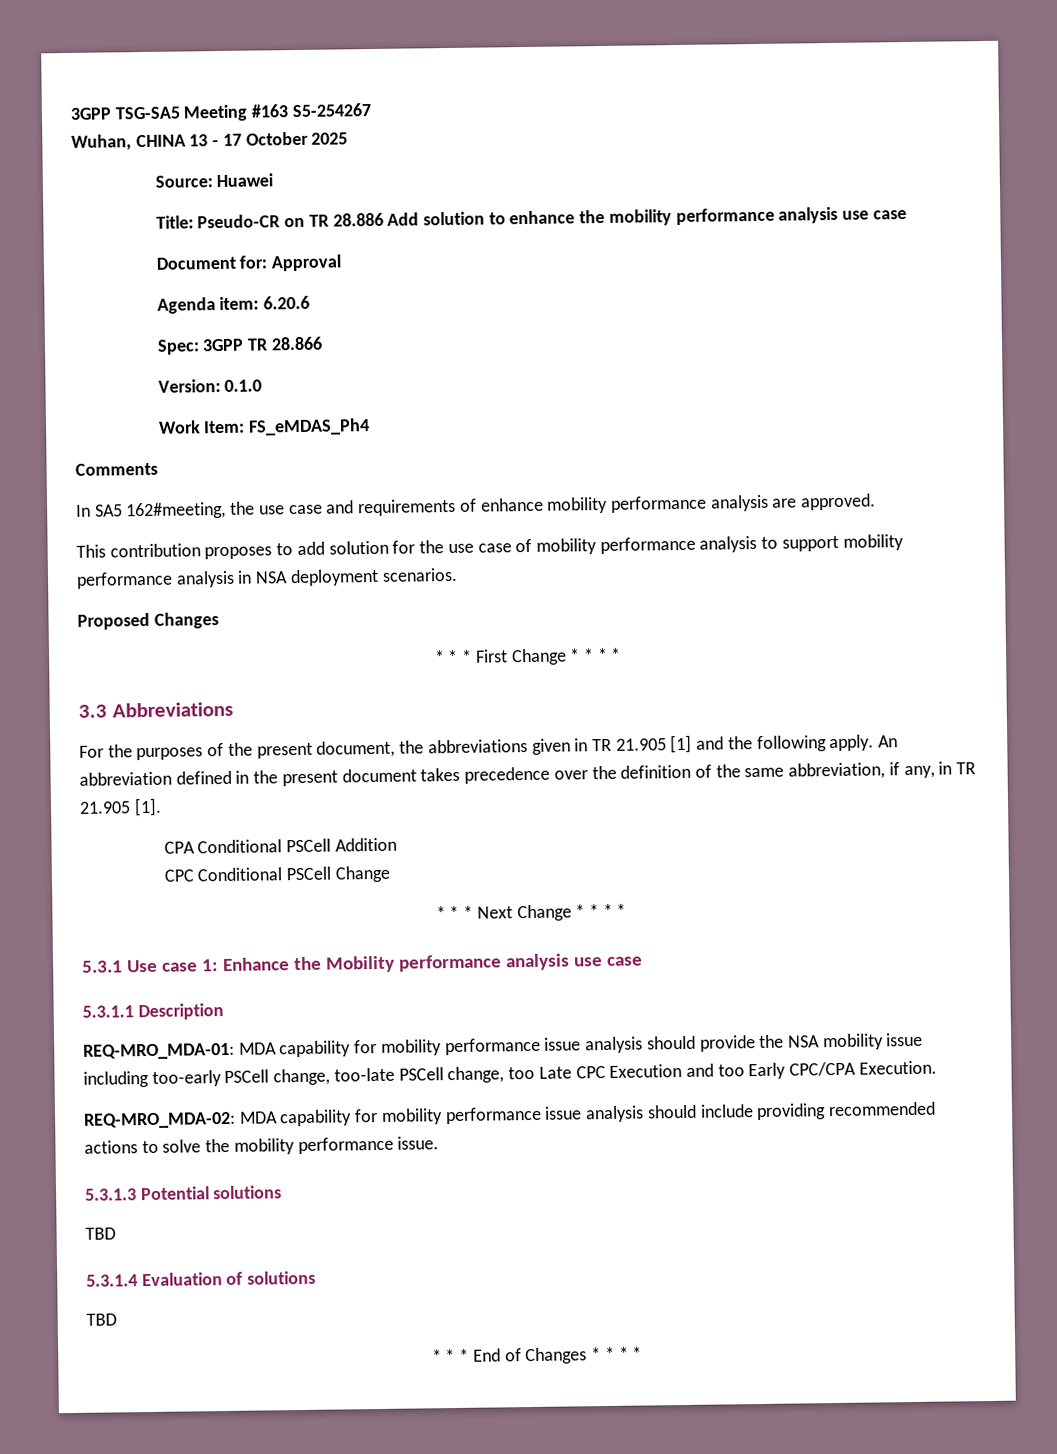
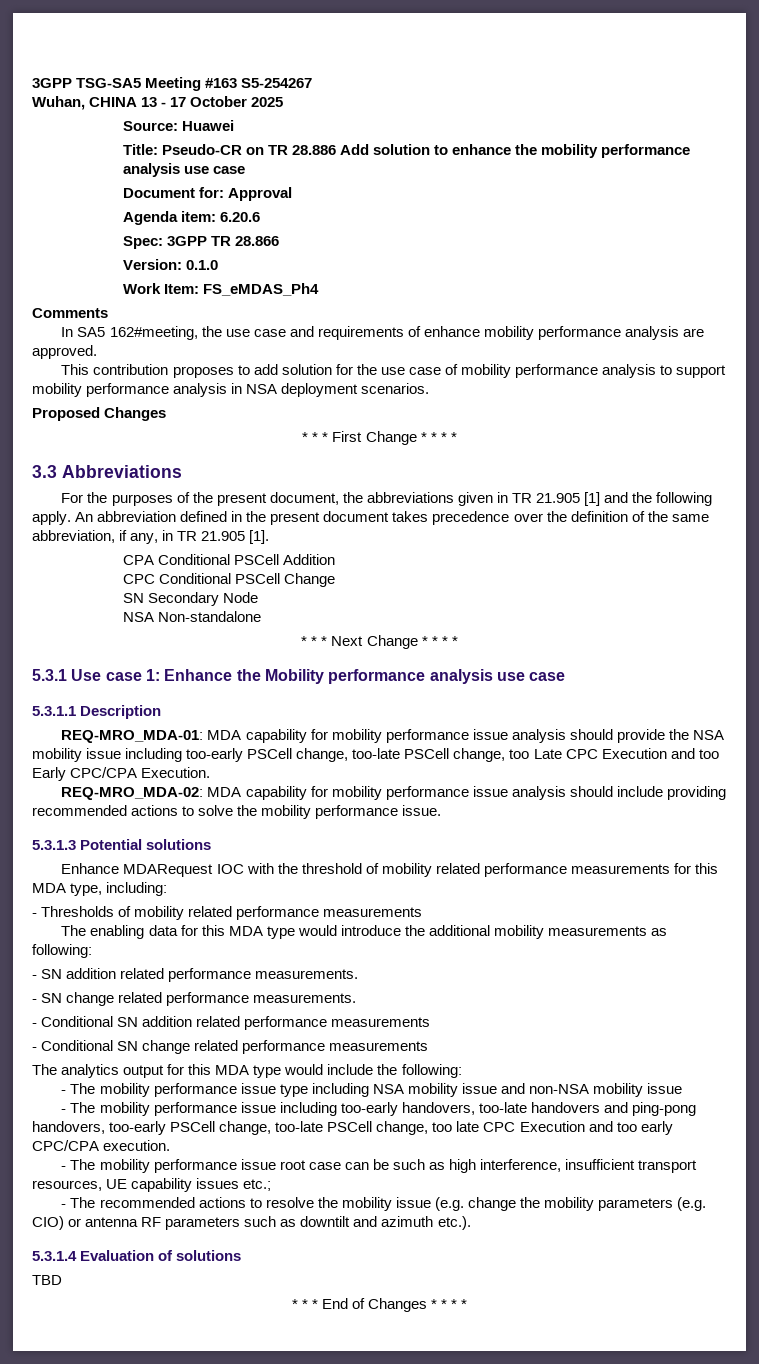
+ SN Secondary Node
+ NSA Non-standalone
  5.3.1.3 Potential solutions
- TBD
+ Enhance MDARequest IOC with the threshold of mobility related performance measurements for this MDA type, including:
+ - Thresholds of mobility related performance measurements
+ The enabling data for this MDA type would introduce the additional mobility measurements as following:
+ - SN addition related performance measurements.
+ - SN change related performance measurements.
+ - Conditional SN addition related performance measurements
+ - Conditional SN change related performance measurements
+ The analytics output for this MDA type would include the following:
+ - The mobility performance issue type including NSA mobility issue and non-NSA mobility issue
+ - The mobility performance issue including too-early handovers, too-late handovers and ping-pong handovers, too-early PSCell change, too-late PSCell change, too late CPC Execution and too early CPC/CPA execution.
+ - The mobility performance issue root case can be such as high interference, insufficient transport resources, UE capability issues etc.;
+ - The recommended actions to resolve the mobility issue (e.g. change the mobility parameters (e.g. CIO) or antenna RF parameters such as downtilt and azimuth etc.).

